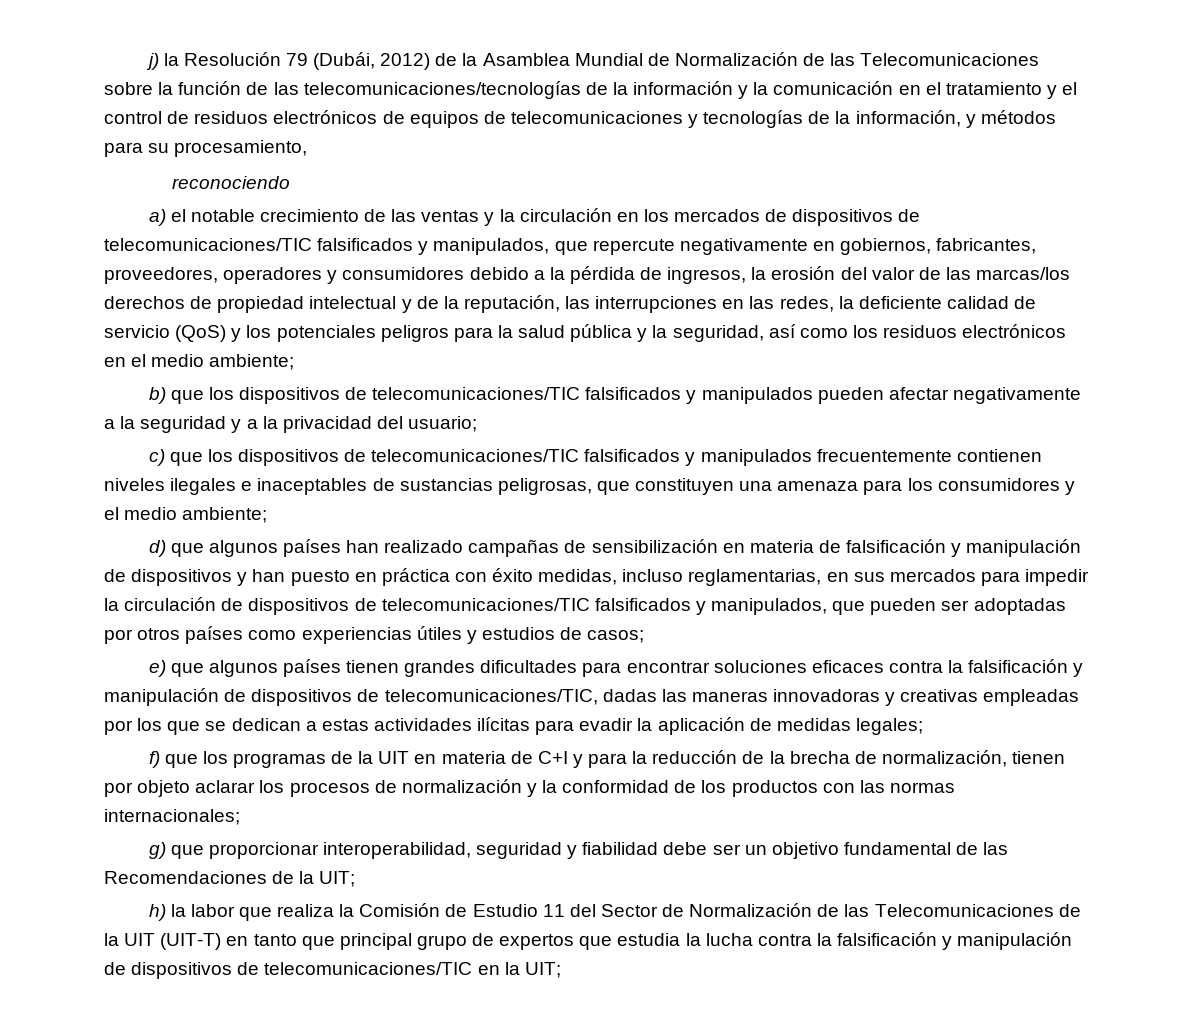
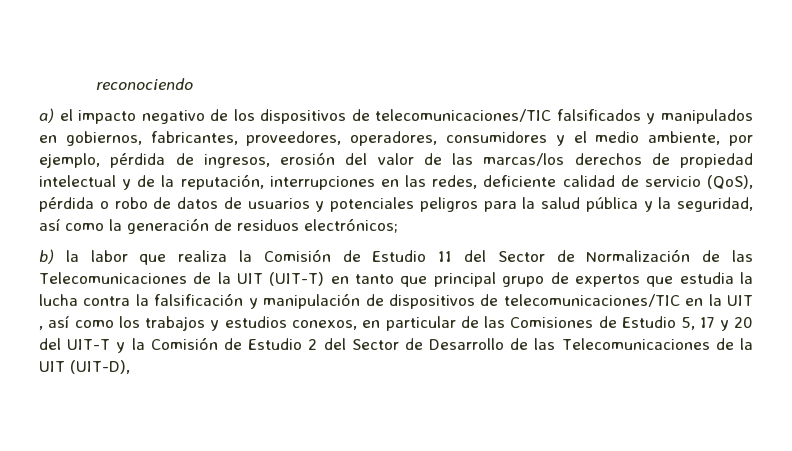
- j) la Resolución 79 (Dubái, 2012) de la Asamblea Mundial de Normalización de las Telecomunicaciones sobre la función de las telecomunicaciones/tecnologías de la información y la comunicación en el tratamiento y el control de residuos electrónicos de equipos de telecomunicaciones y tecnologías de la información, y métodos para su procesamiento,
  reconociendo
- a) el notable crecimiento de las ventas y la circulación en los mercados de dispositivos de telecomunicaciones/TIC falsificados y manipulados, que repercute negativamente en gobiernos, fabricantes, proveedores, operadores y consumidores debido a la pérdida de ingresos, la erosión del valor de las marcas/los derechos de propiedad intelectual y de la reputación, las interrupciones en las redes, la deficiente calidad de servicio (QoS) y los potenciales peligros para la salud pública y la seguridad, así como los residuos electrónicos en el medio ambiente;
- b) que los dispositivos de telecomunicaciones/TIC falsificados y manipulados pueden afectar negativamente a la seguridad y a la privacidad del usuario;
- c) que los dispositivos de telecomunicaciones/TIC falsificados y manipulados frecuentemente contienen niveles ilegales e inaceptables de sustancias peligrosas, que constituyen una amenaza para los consumidores y el medio ambiente;
- d) que algunos países han realizado campañas de sensibilización en materia de falsificación y manipulación de dispositivos y han puesto en práctica con éxito medidas, incluso reglamentarias, en sus mercados para impedir la circulación de dispositivos de telecomunicaciones/TIC falsificados y manipulados, que pueden ser adoptadas por otros países como experiencias útiles y estudios de casos;
- e) que algunos países tienen grandes dificultades para encontrar soluciones eficaces contra la falsificación y manipulación de dispositivos de telecomunicaciones/TIC, dadas las maneras innovadoras y creativas empleadas por los que se dedican a estas actividades ilícitas para evadir la aplicación de medidas legales;
- f) que los programas de la UIT en materia de C+I y para la reducción de la brecha de normalización, tienen por objeto aclarar los procesos de normalización y la conformidad de los productos con las normas internacionales;
- g) que proporcionar interoperabilidad, seguridad y fiabilidad debe ser un objetivo fundamental de las Recomendaciones de la UIT;
- h) la labor que realiza la Comisión de Estudio 11 del Sector de Normalización de las Telecomunicaciones de la UIT (UIT-T) en tanto que principal grupo de expertos que estudia la lucha contra la falsificación y manipulación de dispositivos de telecomunicaciones/TIC en la UIT;
+ a) el impacto negativo de los dispositivos de telecomunicaciones/TIC falsificados y manipulados en gobiernos, fabricantes, proveedores, operadores, consumidores y el medio ambiente, por ejemplo, pérdida de ingresos, erosión del valor de las marcas/los derechos de propiedad intelectual y de la reputación, interrupciones en las redes, deficiente calidad de servicio (QoS), pérdida o robo de datos de usuarios y potenciales peligros para la salud pública y la seguridad, así como la generación de residuos electrónicos;
+ b) la labor que realiza la Comisión de Estudio 11 del Sector de Normalización de las Telecomunicaciones de la UIT (UIT-T) en tanto que principal grupo de expertos que estudia la lucha contra la falsificación y manipulación de dispositivos de telecomunicaciones/TIC en la UIT , así como los trabajos y estudios conexos, en particular de las Comisiones de Estudio 5, 17 y 20 del UIT-T y la Comisión de Estudio 2 del Sector de Desarrollo de las Telecomunicaciones de la UIT (UIT-D),

